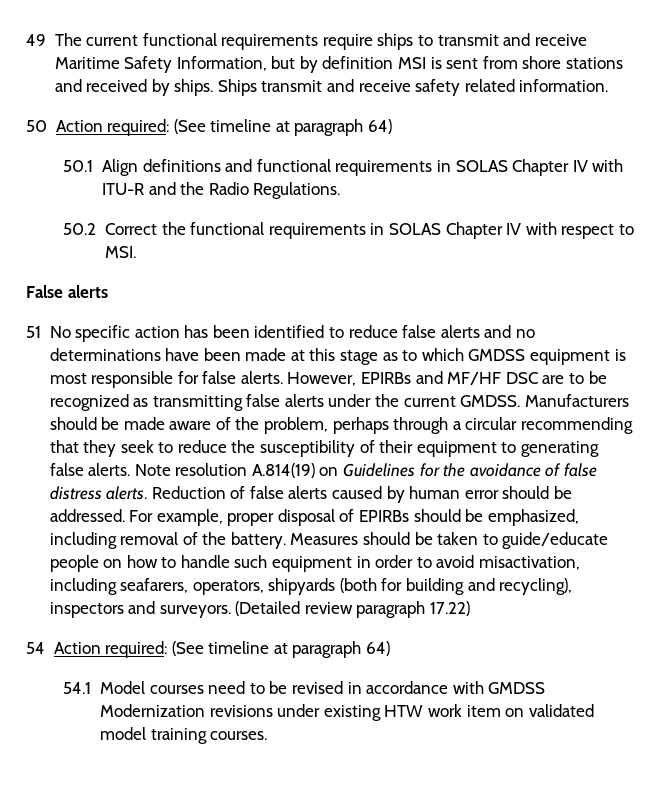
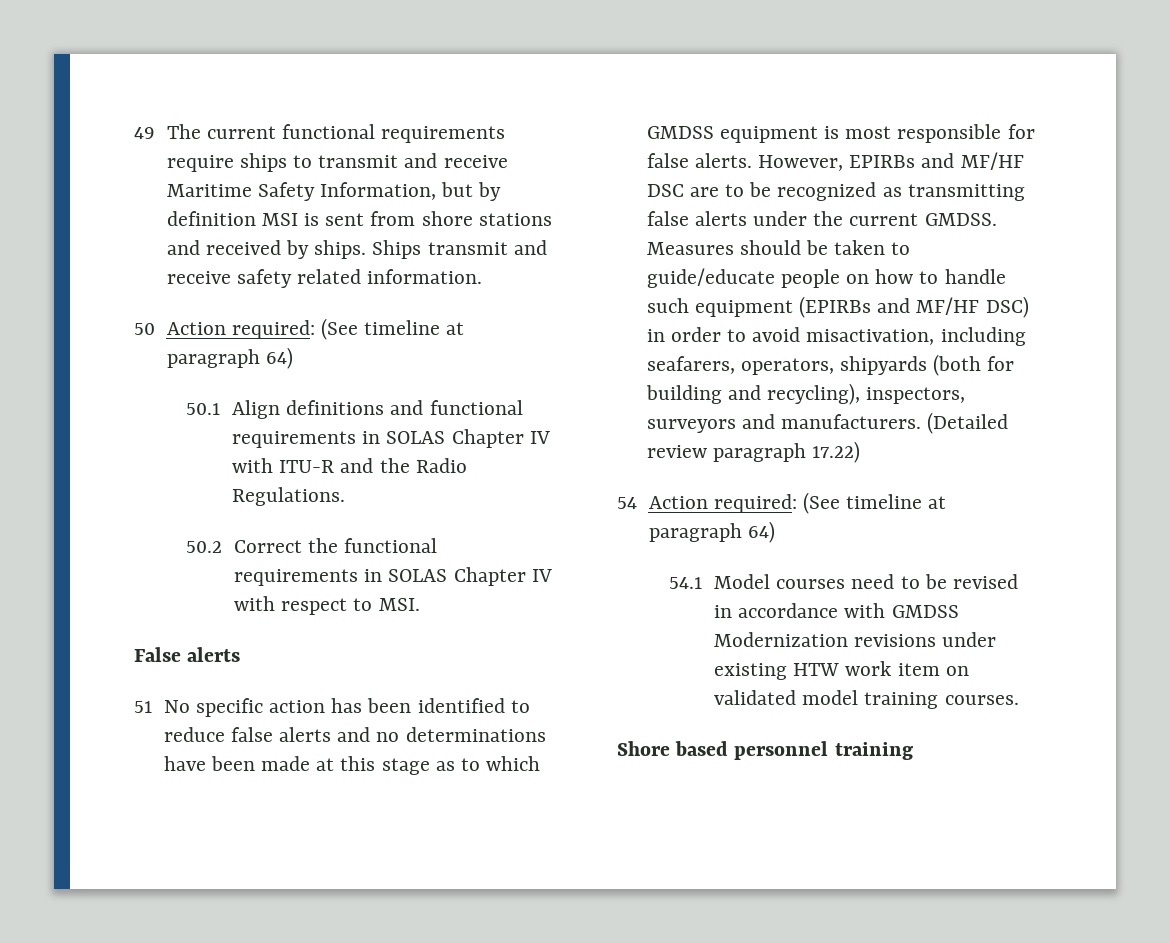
- Manufacturers should be made aware of the problem, perhaps through a circular recommending that they seek to reduce the susceptibility of their equipment to generating false alerts. Note resolution A.814(19) on Guidelines for the avoidance of false distress alerts. Reduction of false alerts caused by human error should be addressed. For example, proper disposal of EPIRBs should be emphasized, including removal of the battery.
- Measures should be taken to guide/educate people on how to handle such equipment in order to avoid misactivation, including seafarers, operators, shipyards (both for building and recycling), inspectors and surveyors.
+ Measures should be taken to guide/educate people on how to handle such equipment (EPIRBs and MF/HF DSC) in order to avoid misactivation, including seafarers, operators, shipyards (both for building and recycling), inspectors, surveyors and manufacturers.
+ Shore based personnel training

